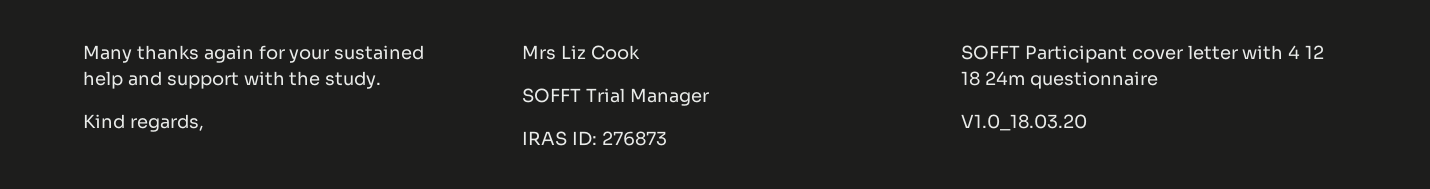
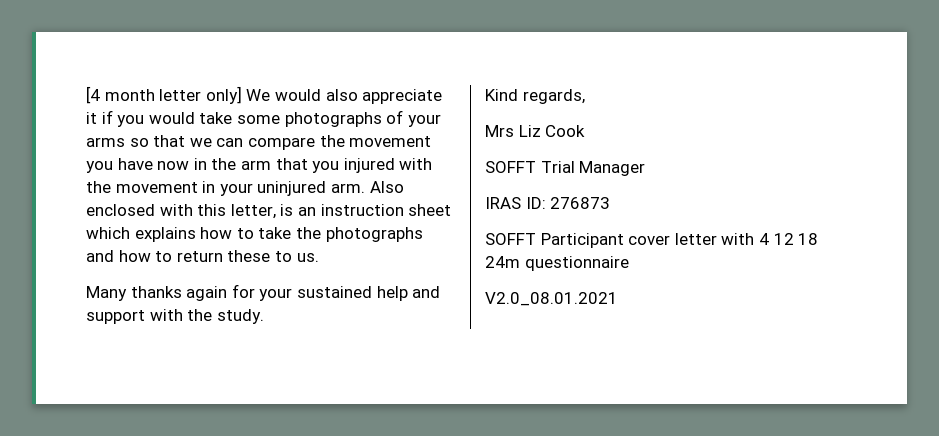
+ [4 month letter only] We would also appreciate it if you would take some photographs of your arms so that we can compare the movement you have now in the arm that you injured with the movement in your uninjured arm. Also enclosed with this letter, is an instruction sheet which explains how to take the photographs and how to return these to us.
- V1.0_18.03.20
+ V2.0_08.01.2021

